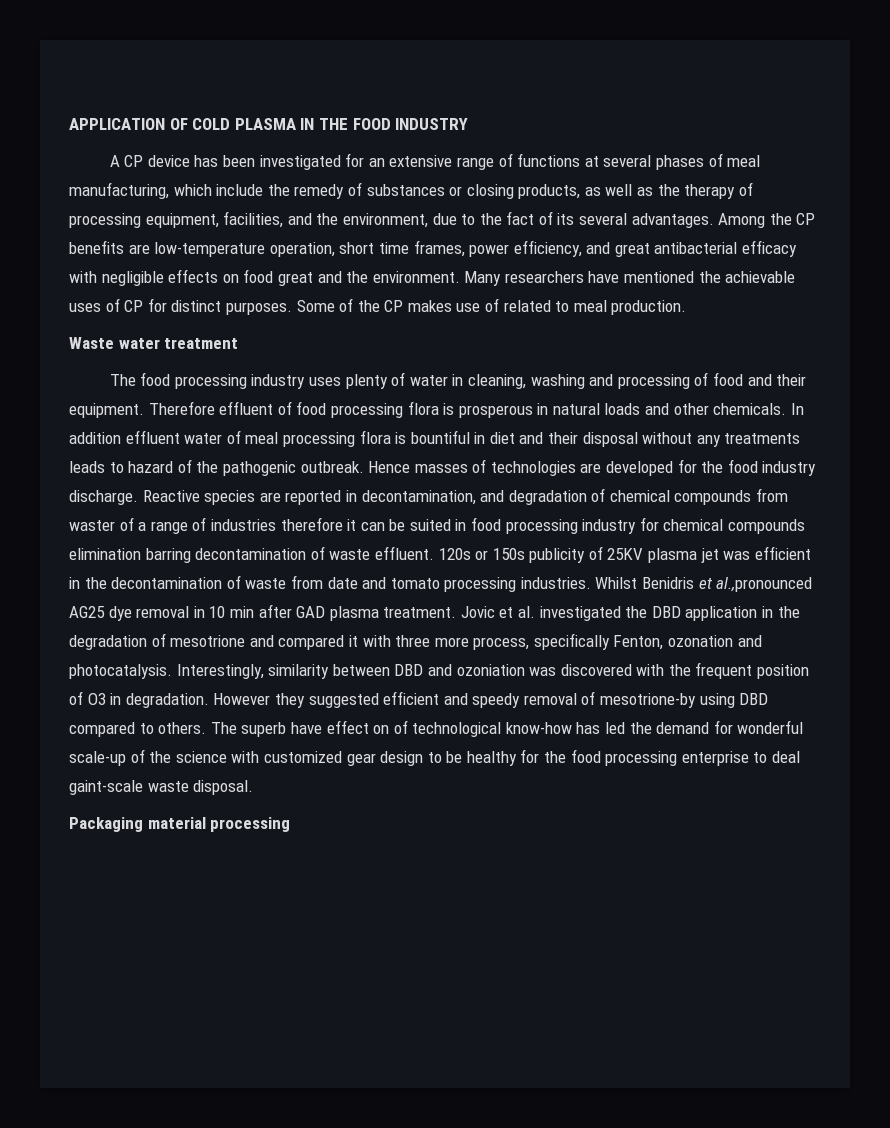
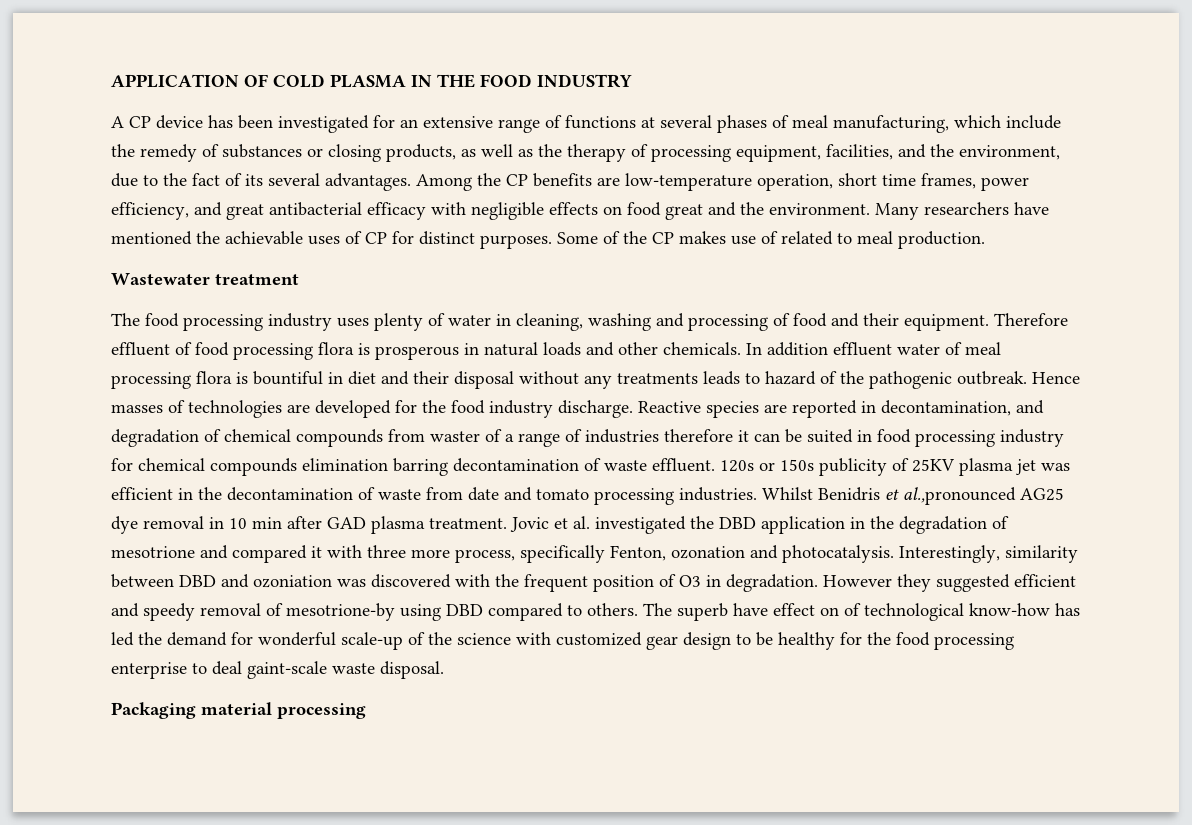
- Waste water treatment
+ Wastewater treatment

